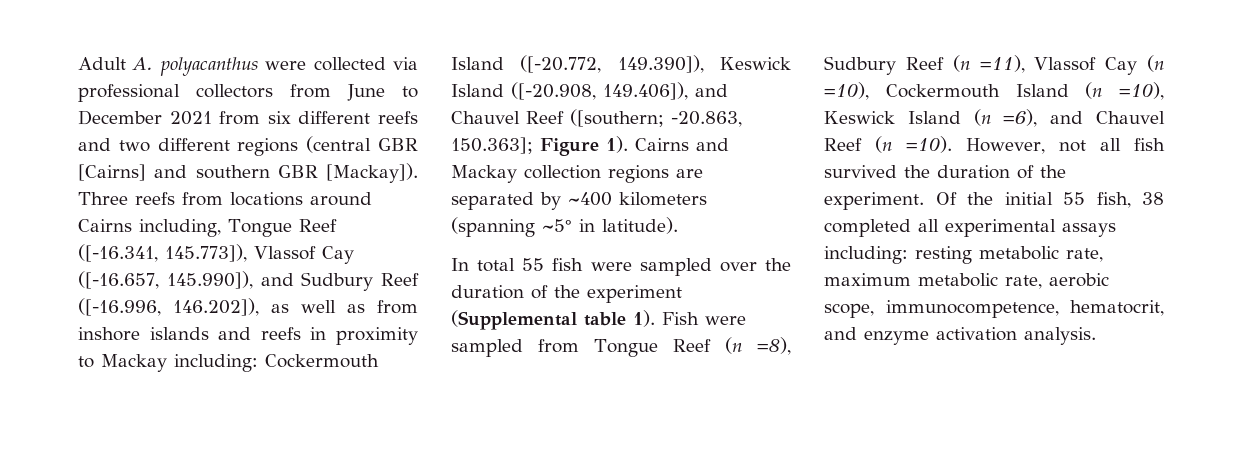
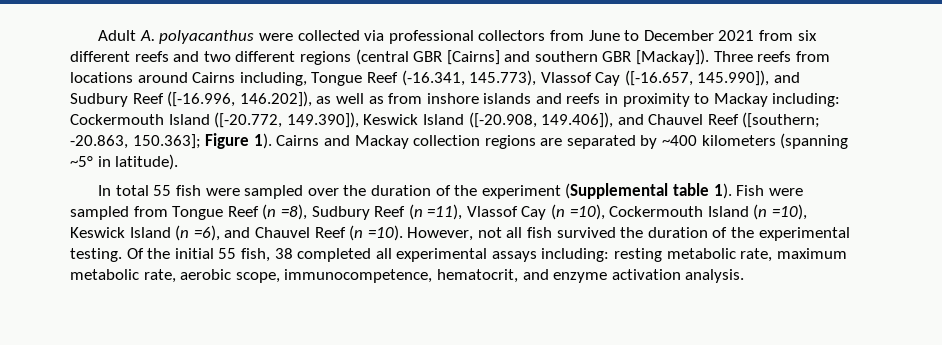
- Three reefs from locations around Cairns including, Tongue Reef ([-16.341, 145.773]), Vlassof Cay ([-16.657, 145.990]), and Sudbury Reef ([-16.996, 146.202]), as well as from inshore islands and reefs in proximity to Mackay including: Cockermouth Island ([-20.772, 149.390]), Keswick Island ([-20.908, 149.406]), and Chauvel Reef ([southern; -20.863, 150.363]; Figure 1).
+ Three reefs from locations around Cairns including, Tongue Reef (-16.341, 145.773), Vlassof Cay ([-16.657, 145.990]), and Sudbury Reef ([-16.996, 146.202]), as well as from inshore islands and reefs in proximity to Mackay including: Cockermouth Island ([-20.772, 149.390]), Keswick Island ([-20.908, 149.406]), and Chauvel Reef ([southern; -20.863, 150.363]; Figure 1).
- However, not all fish survived the duration of the experiment.
+ However, not all fish survived the duration of the experimental testing.

